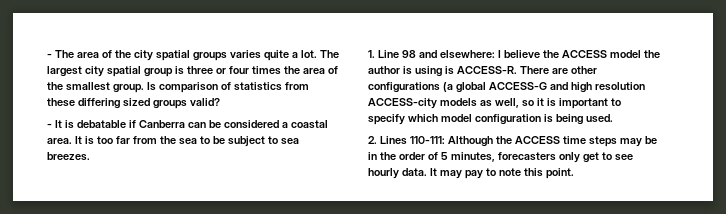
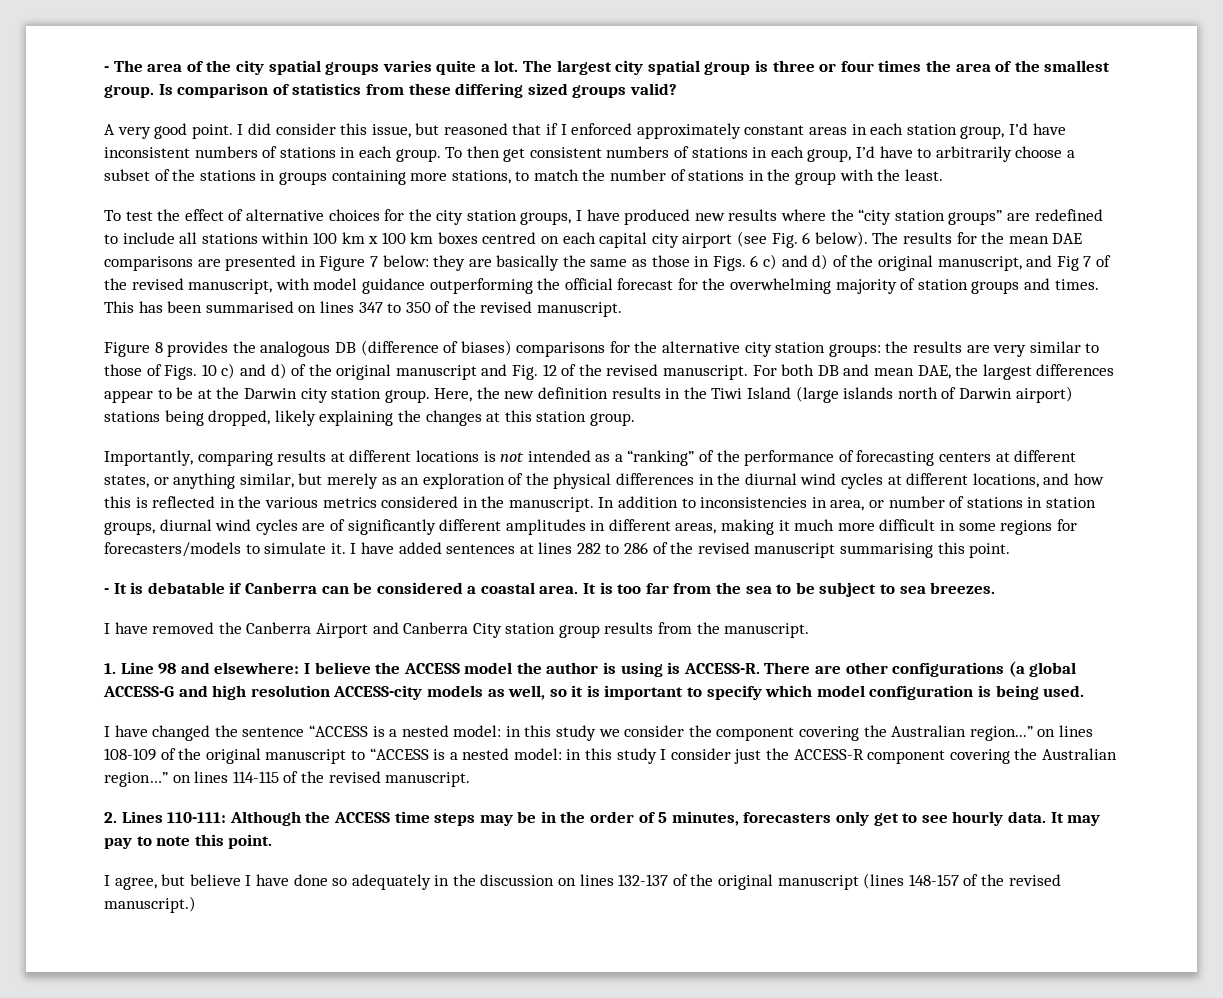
+ A very good point. I did consider this issue, but reasoned that if I enforced approximately constant areas in each station group, I’d have inconsistent numbers of stations in each group. To then get consistent numbers of stations in each group, I’d have to arbitrarily choose a subset of the stations in groups containing more stations, to match the number of stations in the group with the least.
+ To test the effect of alternative choices for the city station groups, I have produced new results where the “city station groups” are redefined to include all stations within 100 km x 100 km boxes centred on each capital city airport (see Fig. 6 below). The results for the mean DAE comparisons are presented in Figure 7 below: they are basically the same as those in Figs. 6 c) and d) of the original manuscript, and Fig 7 of the revised manuscript, with model guidance outperforming the official forecast for the overwhelming majority of station groups and times. This has been summarised on lines 347 to 350 of the revised manuscript.
+ Figure 8 provides the analogous DB (difference of biases) comparisons for the alternative city station groups: the results are very similar to those of Figs. 10 c) and d) of the original manuscript and Fig. 12 of the revised manuscript. For both DB and mean DAE, the largest differences appear to be at the Darwin city station group. Here, the new definition results in the Tiwi Island (large islands north of Darwin airport) stations being dropped, likely explaining the changes at this station group.
+ Importantly, comparing results at different locations is not intended as a “ranking” of the performance of forecasting centers at different states, or anything similar, but merely as an exploration of the physical differences in the diurnal wind cycles at different locations, and how this is reflected in the various metrics considered in the manuscript. In addition to inconsistencies in area, or number of stations in station groups, diurnal wind cycles are of significantly different amplitudes in different areas, making it much more difficult in some regions for forecasters/models to simulate it. I have added sentences at lines 282 to 286 of the revised manuscript summarising this point.
+ I have removed the Canberra Airport and Canberra City station group results from the manuscript.
+ I have changed the sentence “ACCESS is a nested model: in this study we consider the component covering the Australian region...” on lines 108-109 of the original manuscript to “ACCESS is a nested model: in this study I consider just the ACCESS-R component covering the Australian region…” on lines 114-115 of the revised manuscript.
+ I agree, but believe I have done so adequately in the discussion on lines 132-137 of the original manuscript (lines 148-157 of the revised manuscript.)

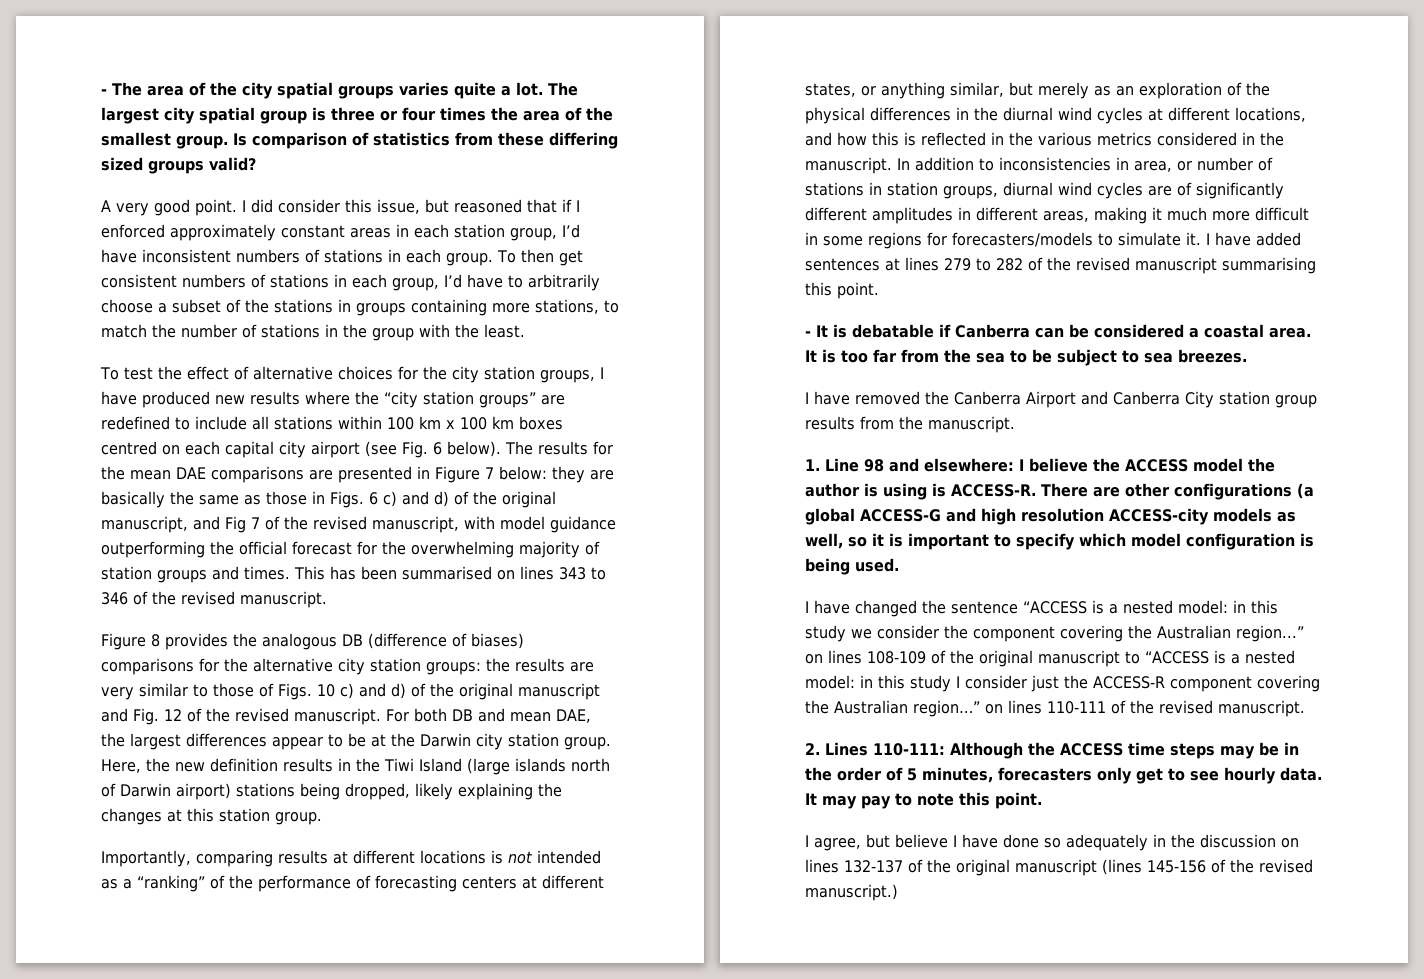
- This has been summarised on lines 347 to 350 of the revised manuscript.
+ This has been summarised on lines 343 to 346 of the revised manuscript.
- I have added sentences at lines 282 to 286 of the revised manuscript summarising this point.
+ I have added sentences at lines 279 to 282 of the revised manuscript summarising this point.
- I have changed the sentence “ACCESS is a nested model: in this study we consider the component covering the Australian region...” on lines 108-109 of the original manuscript to “ACCESS is a nested model: in this study I consider just the ACCESS-R component covering the Australian region…” on lines 114-115 of the revised manuscript.
+ I have changed the sentence “ACCESS is a nested model: in this study we consider the component covering the Australian region...” on lines 108-109 of the original manuscript to “ACCESS is a nested model: in this study I consider just the ACCESS-R component covering the Australian region…” on lines 110-111 of the revised manuscript.
- I agree, but believe I have done so adequately in the discussion on lines 132-137 of the original manuscript (lines 148-157 of the revised manuscript.)
+ I agree, but believe I have done so adequately in the discussion on lines 132-137 of the original manuscript (lines 145-156 of the revised manuscript.)

